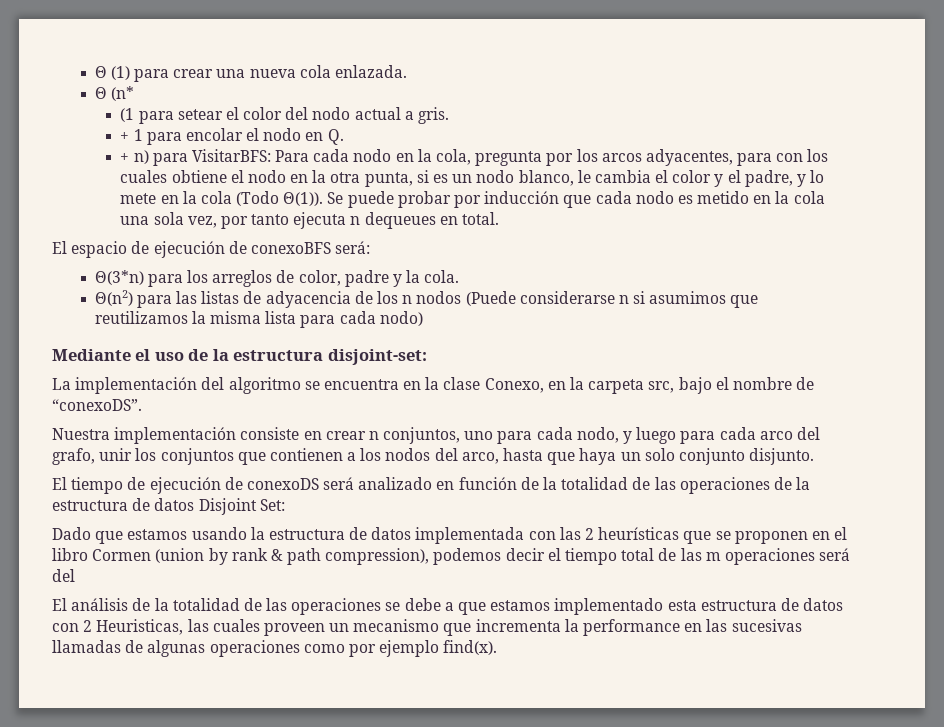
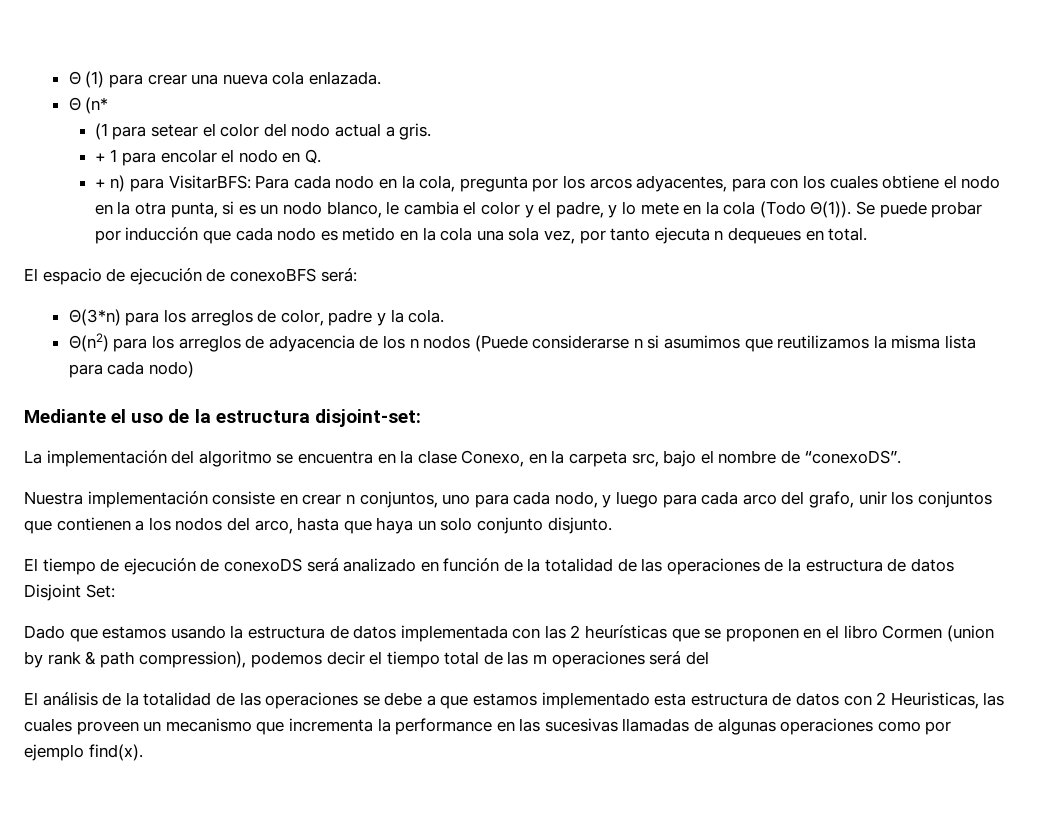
- Θ(n2) para las listas de adyacencia de los n nodos (Puede considerarse n si asumimos que reutilizamos la misma lista para cada nodo)
+ Θ(n2) para los arreglos de adyacencia de los n nodos (Puede considerarse n si asumimos que reutilizamos la misma lista para cada nodo)

